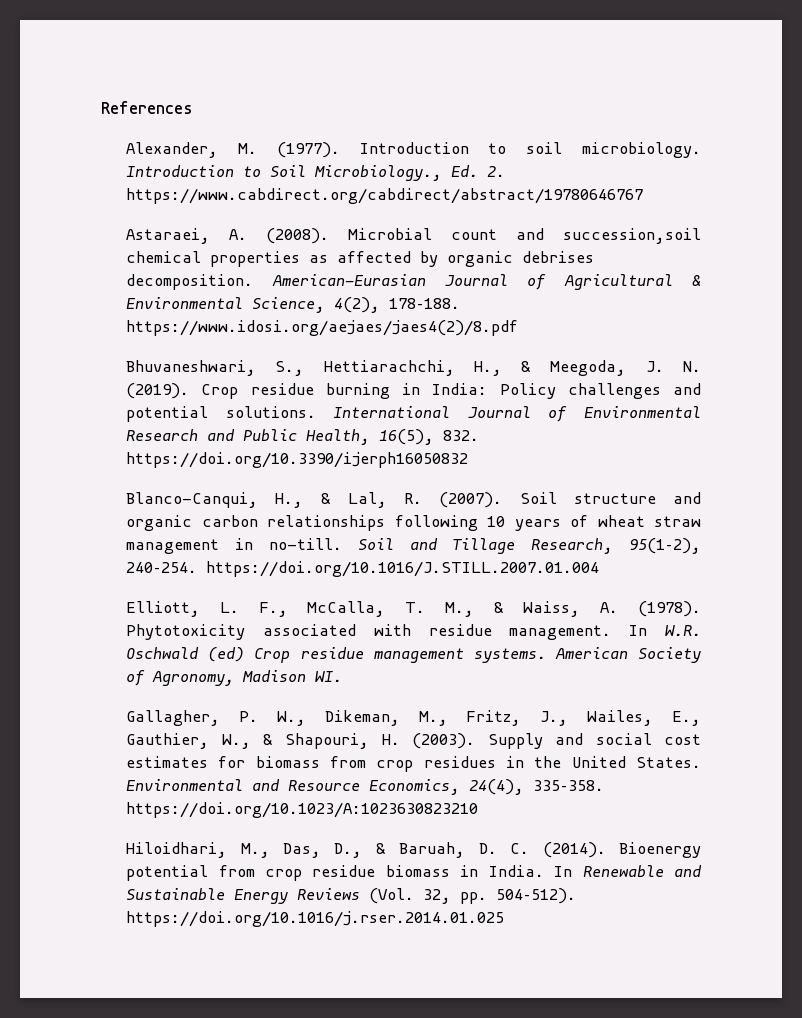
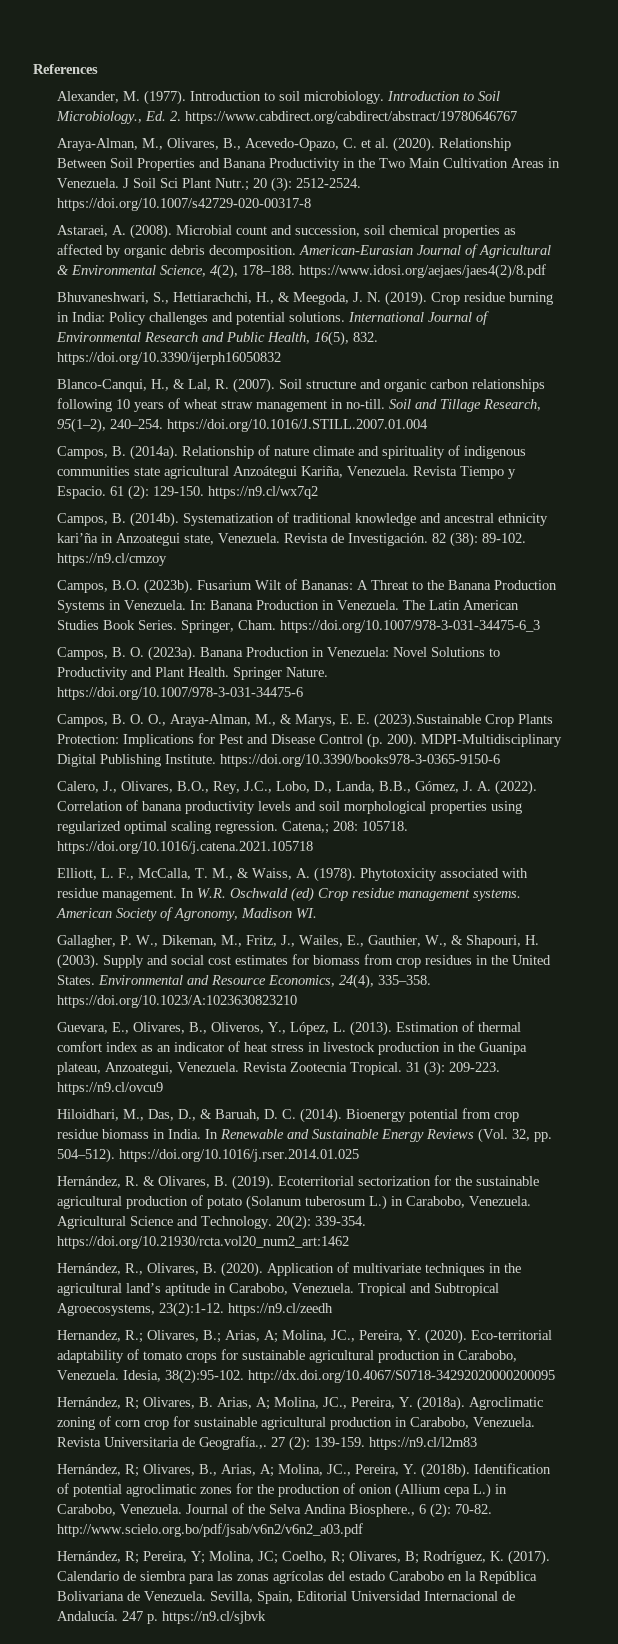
+ Araya-Alman, M., Olivares, B., Acevedo-Opazo, C. et al. (2020). Relationship Between Soil Properties and Banana Productivity in the Two Main Cultivation Areas in Venezuela. J Soil Sci Plant Nutr.; 20 (3): 2512-2524. https://doi.org/10.1007/s42729-020-00317-8
- Microbial count and succession,soil chemical properties as affected by organic debrises decomposition.
+ Microbial count and succession, soil chemical properties as affected by organic debris decomposition.
+ Campos, B. (2014a). Relationship of nature climate and spirituality of indigenous communities state agricultural Anzoátegui Kariña, Venezuela. Revista Tiempo y Espacio. 61 (2): 129-150. https://n9.cl/wx7q2
+ Campos, B. (2014b). Systematization of traditional knowledge and ancestral ethnicity kari’ña in Anzoategui state, Venezuela. Revista de Investigación. 82 (38): 89-102. https://n9.cl/cmzoy
+ Campos, B.O. (2023b). Fusarium Wilt of Bananas: A Threat to the Banana Production Systems in Venezuela. In: Banana Production in Venezuela. The Latin American Studies Book Series. Springer, Cham. https://doi.org/10.1007/978-3-031-34475-6_3
+ Campos, B. O. (2023a). Banana Production in Venezuela: Novel Solutions to Productivity and Plant Health. Springer Nature. https://doi.org/10.1007/978-3-031-34475-6
+ Campos, B. O. O., Araya-Alman, M., & Marys, E. E. (2023).Sustainable Crop Plants Protection: Implications for Pest and Disease Control (p. 200). MDPI-Multidisciplinary Digital Publishing Institute. https://doi.org/10.3390/books978-3-0365-9150-6
+ Calero, J., Olivares, B.O., Rey, J.C., Lobo, D., Landa, B.B., Gómez, J. A. (2022). Correlation of banana productivity levels and soil morphological properties using regularized optimal scaling regression. Catena,; 208: 105718. https://doi.org/10.1016/j.catena.2021.105718
+ Guevara, E., Olivares, B., Oliveros, Y., López, L. (2013). Estimation of thermal comfort index as an indicator of heat stress in livestock production in the Guanipa plateau, Anzoategui, Venezuela. Revista Zootecnia Tropical. 31 (3): 209-223. https://n9.cl/ovcu9
+ Hernández, R. & Olivares, B. (2019). Ecoterritorial sectorization for the sustainable agricultural production of potato (Solanum tuberosum L.) in Carabobo, Venezuela. Agricultural Science and Technology. 20(2): 339-354. https://doi.org/10.21930/rcta.vol20_num2_art:1462
+ Hernández, R., Olivares, B. (2020). Application of multivariate techniques in the agricultural land’s aptitude in Carabobo, Venezuela. Tropical and Subtropical Agroecosystems, 23(2):1-12. https://n9.cl/zeedh
+ Hernandez, R.; Olivares, B.; Arias, A; Molina, JC., Pereira, Y. (2020). Eco-territorial adaptability of tomato crops for sustainable agricultural production in Carabobo, Venezuela. Idesia, 38(2):95-102. http://dx.doi.org/10.4067/S0718-34292020000200095
+ Hernández, R; Olivares, B. Arias, A; Molina, JC., Pereira, Y. (2018a). Agroclimatic zoning of corn crop for sustainable agricultural production in Carabobo, Venezuela. Revista Universitaria de Geografía.,. 27 (2): 139-159. https://n9.cl/l2m83
+ Hernández, R; Olivares, B., Arias, A; Molina, JC., Pereira, Y. (2018b). Identification of potential agroclimatic zones for the production of onion (Allium cepa L.) in Carabobo, Venezuela. Journal of the Selva Andina Biosphere., 6 (2): 70-82. http://www.scielo.org.bo/pdf/jsab/v6n2/v6n2_a03.pdf
+ Hernández, R; Pereira, Y; Molina, JC; Coelho, R; Olivares, B; Rodríguez, K. (2017). Calendario de siembra para las zonas agrícolas del estado Carabobo en la República Bolivariana de Venezuela. Sevilla, Spain, Editorial Universidad Internacional de Andalucía. 247 p. https://n9.cl/sjbvk

